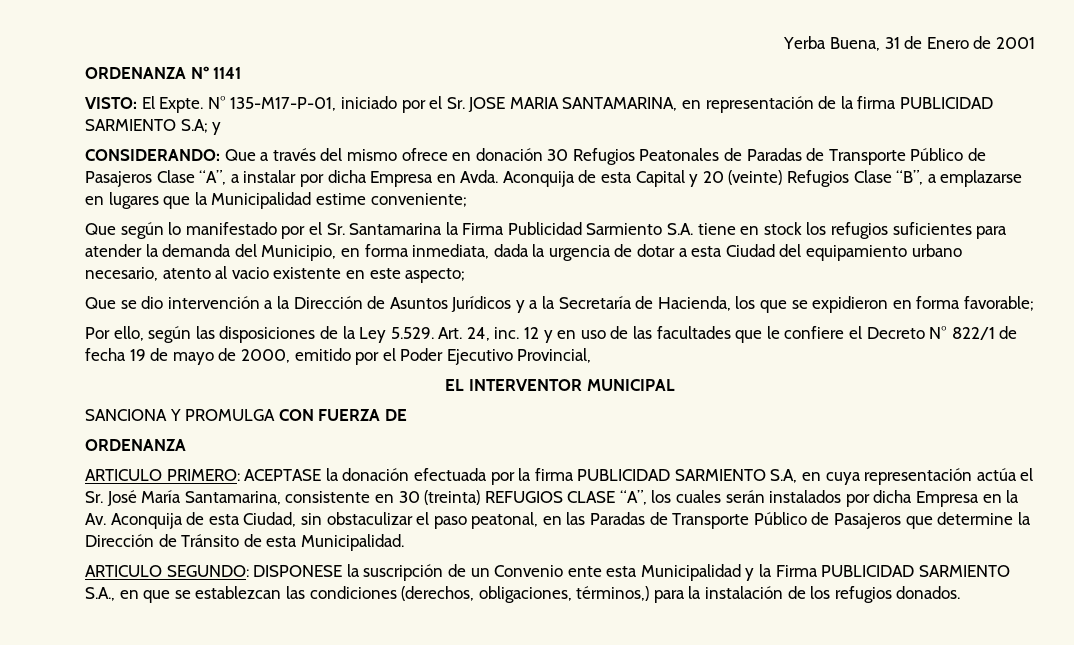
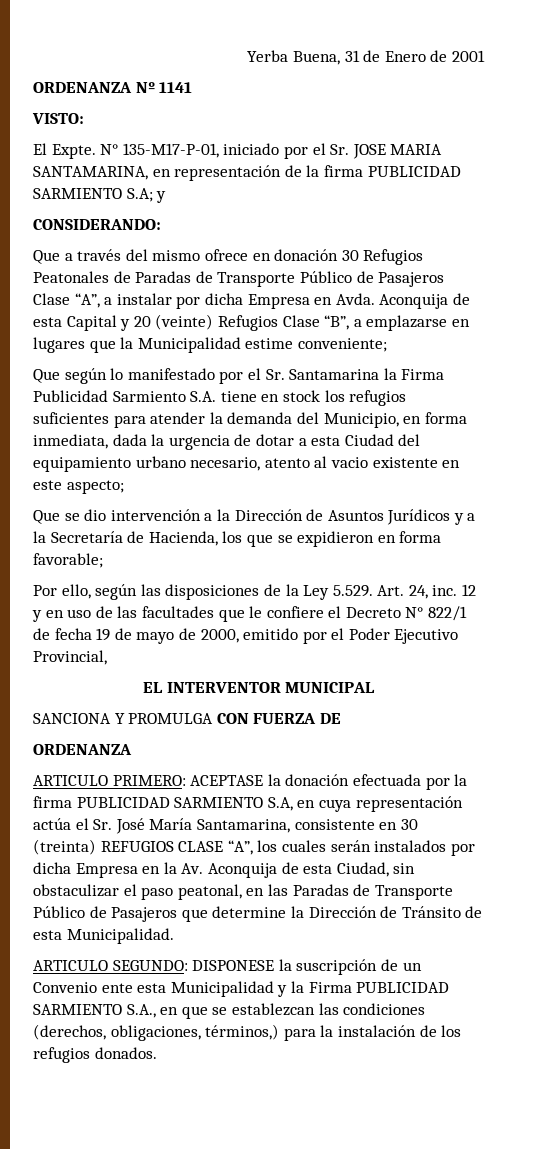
- VISTO: El Expte.
+ VISTO:
+ El Expte.
- CONSIDERANDO: Que a través del mismo ofrece en donación 30 Refugios Peatonales de Paradas de Transporte Público de Pasajeros Clase “A”, a instalar por dicha Empresa en Avda.
+ CONSIDERANDO:
+ Que a través del mismo ofrece en donación 30 Refugios Peatonales de Paradas de Transporte Público de Pasajeros Clase “A”, a instalar por dicha Empresa en Avda.

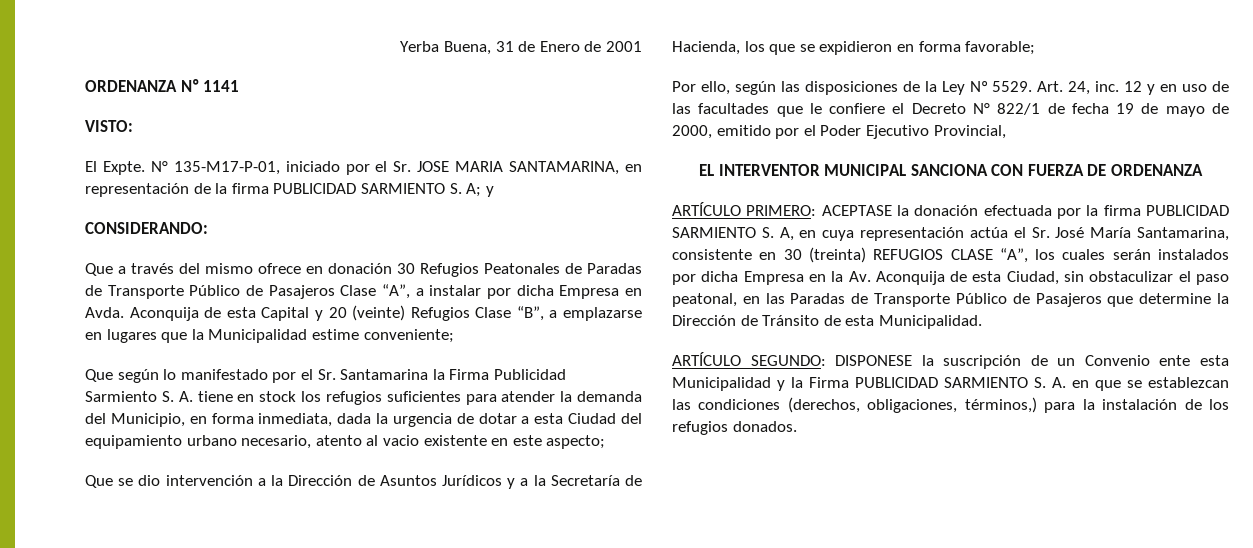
- N° 135-M17-P-01, iniciado por el Sr. JOSE MARIA SANTAMARINA, en representación de la firma PUBLICIDAD SARMIENTO S.A; y
+ N° 135-M17-P-01, iniciado por el Sr. JOSE MARIA SANTAMARINA, en representación de la firma PUBLICIDAD SARMIENTO S. A; y
- Que según lo manifestado por el Sr. Santamarina la Firma Publicidad Sarmiento S.A. tiene en stock los refugios suficientes para atender la demanda del Municipio, en forma inmediata, dada la urgencia de dotar a esta Ciudad del equipamiento urbano necesario, atento al vacio existente en este aspecto;
+ Que según lo manifestado por el Sr. Santamarina la Firma Publicidad Sarmiento S. A. tiene en stock los refugios suficientes para atender la demanda del Municipio, en forma inmediata, dada la urgencia de dotar a esta Ciudad del equipamiento urbano necesario, atento al vacio existente en este aspecto;
- Por ello, según las disposiciones de la Ley 5.529. Art. 24, inc. 12 y en uso de las facultades que le confiere el Decreto N° 822/1 de fecha 19 de mayo de 2000, emitido por el Poder Ejecutivo Provincial,
+ Por ello, según las disposiciones de la Ley Nº 5529. Art. 24, inc. 12 y en uso de las facultades que le confiere el Decreto N° 822/1 de fecha 19 de mayo de 2000, emitido por el Poder Ejecutivo Provincial,
- EL INTERVENTOR MUNICIPAL
- SANCIONA Y PROMULGA CON FUERZA DE
- ORDENANZA
+ EL INTERVENTOR MUNICIPAL SANCIONA CON FUERZA DE ORDENANZA
- ARTICULO PRIMERO:
+ ARTÍCULO PRIMERO:
- ACEPTASE la donación efectuada por la firma PUBLICIDAD SARMIENTO S.A, en cuya representación actúa el Sr. José María Santamarina, consistente en 30 (treinta) REFUGIOS CLASE “A”, los cuales serán instalados por dicha Empresa en la Av. Aconquija de esta Ciudad, sin obstaculizar el paso peatonal, en las Paradas de Transporte Público de Pasajeros que determine la Dirección de Tránsito de esta Municipalidad.
+ ACEPTASE la donación efectuada por la firma PUBLICIDAD SARMIENTO S. A, en cuya representación actúa el Sr. José María Santamarina, consistente en 30 (treinta) REFUGIOS CLASE “A”, los cuales serán instalados por dicha Empresa en la Av. Aconquija de esta Ciudad, sin obstaculizar el paso peatonal, en las Paradas de Transporte Público de Pasajeros que determine la Dirección de Tránsito de esta Municipalidad.
- ARTICULO SEGUNDO: DISPONESE la suscripción de un Convenio ente esta Municipalidad y la Firma PUBLICIDAD SARMIENTO S.A., en que se establezcan las condiciones (derechos, obligaciones, términos,) para la instalación de los refugios donados.
+ ARTÍCULO SEGUNDO: DISPONESE la suscripción de un Convenio ente esta Municipalidad y la Firma PUBLICIDAD SARMIENTO S. A. en que se establezcan las condiciones (derechos, obligaciones, términos,) para la instalación de los refugios donados.

